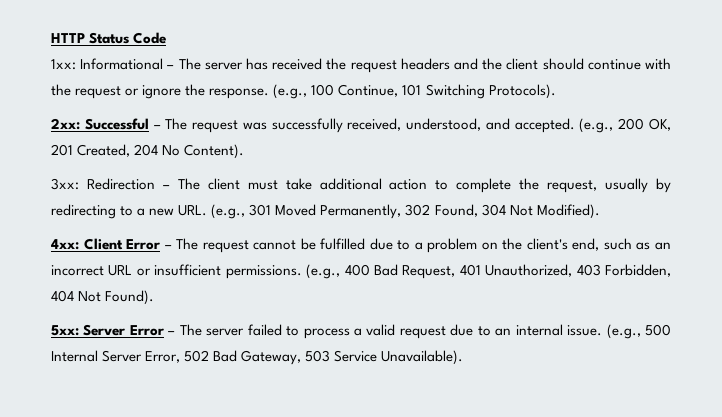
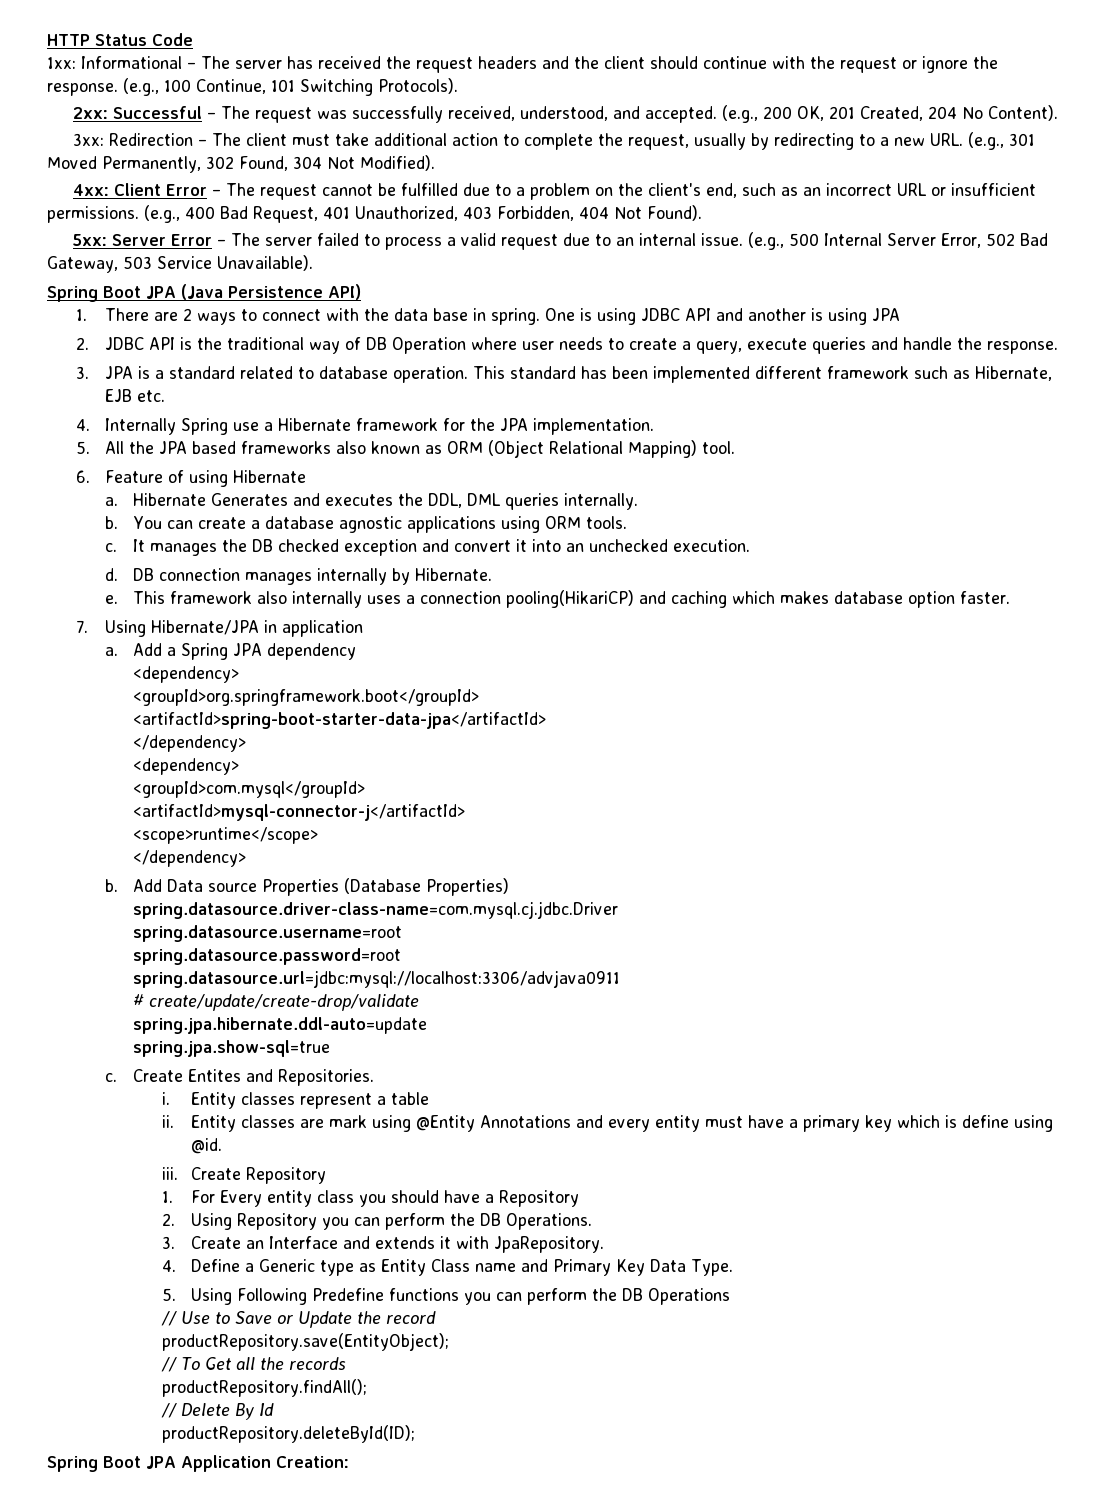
+ Spring Boot JPA (Java Persistence API)
+ 1. There are 2 ways to connect with the data base in spring. One is using JDBC API and another is using JPA
+ 2. JDBC API is the traditional way of DB Operation where user needs to create a query, execute queries and handle the response.
+ 3. JPA is a standard related to database operation. This standard has been implemented different framework such as Hibernate, EJB etc.
+ 4. Internally Spring use a Hibernate framework for the JPA implementation.
+ 5. All the JPA based frameworks also known as ORM (Object Relational Mapping) tool.
+ 6. Feature of using Hibernate
+ a. Hibernate Generates and executes the DDL, DML queries internally.
+ b. You can create a database agnostic applications using ORM tools.
+ c. It manages the DB checked exception and convert it into an unchecked execution.
+ d. DB connection manages internally by Hibernate.
+ e. This framework also internally uses a connection pooling(HikariCP) and caching which makes database option faster.
+ 7. Using Hibernate/JPA in application
+ a. Add a Spring JPA dependency
+ <dependency>
+ <groupId>org.springframework.boot</groupId>
+ <artifactId>spring-boot-starter-data-jpa</artifactId>
+ </dependency>
+ <dependency>
+ <groupId>com.mysql</groupId>
+ <artifactId>mysql-connector-j</artifactId>
+ <scope>runtime</scope>
+ </dependency>
+ b. Add Data source Properties (Database Properties)
+ spring.datasource.driver-class-name=com.mysql.cj.jdbc.Driver
+ spring.datasource.username=root
+ spring.datasource.password=root
+ spring.datasource.url=jdbc:mysql://localhost:3306/advjava0911
+ # create/update/create-drop/validate
+ spring.jpa.hibernate.ddl-auto=update
+ spring.jpa.show-sql=true
+ c. Create Entites and Repositories.
+ i. Entity classes represent a table
+ ii. Entity classes are mark using @Entity Annotations and every entity must have a primary key which is define using @id.
+ iii. Create Repository
+ 1. For Every entity class you should have a Repository
+ 2. Using Repository you can perform the DB Operations.
+ 3. Create an Interface and extends it with JpaRepository.
+ 4. Define a Generic type as Entity Class name and Primary Key Data Type.
+ 5. Using Following Predefine functions you can perform the DB Operations
+ // Use to Save or Update the record
+ productRepository.save(EntityObject);
+ // To Get all the records
+ productRepository.findAll();
+ // Delete By Id
+ productRepository.deleteById(ID);
+ Spring Boot JPA Application Creation:

